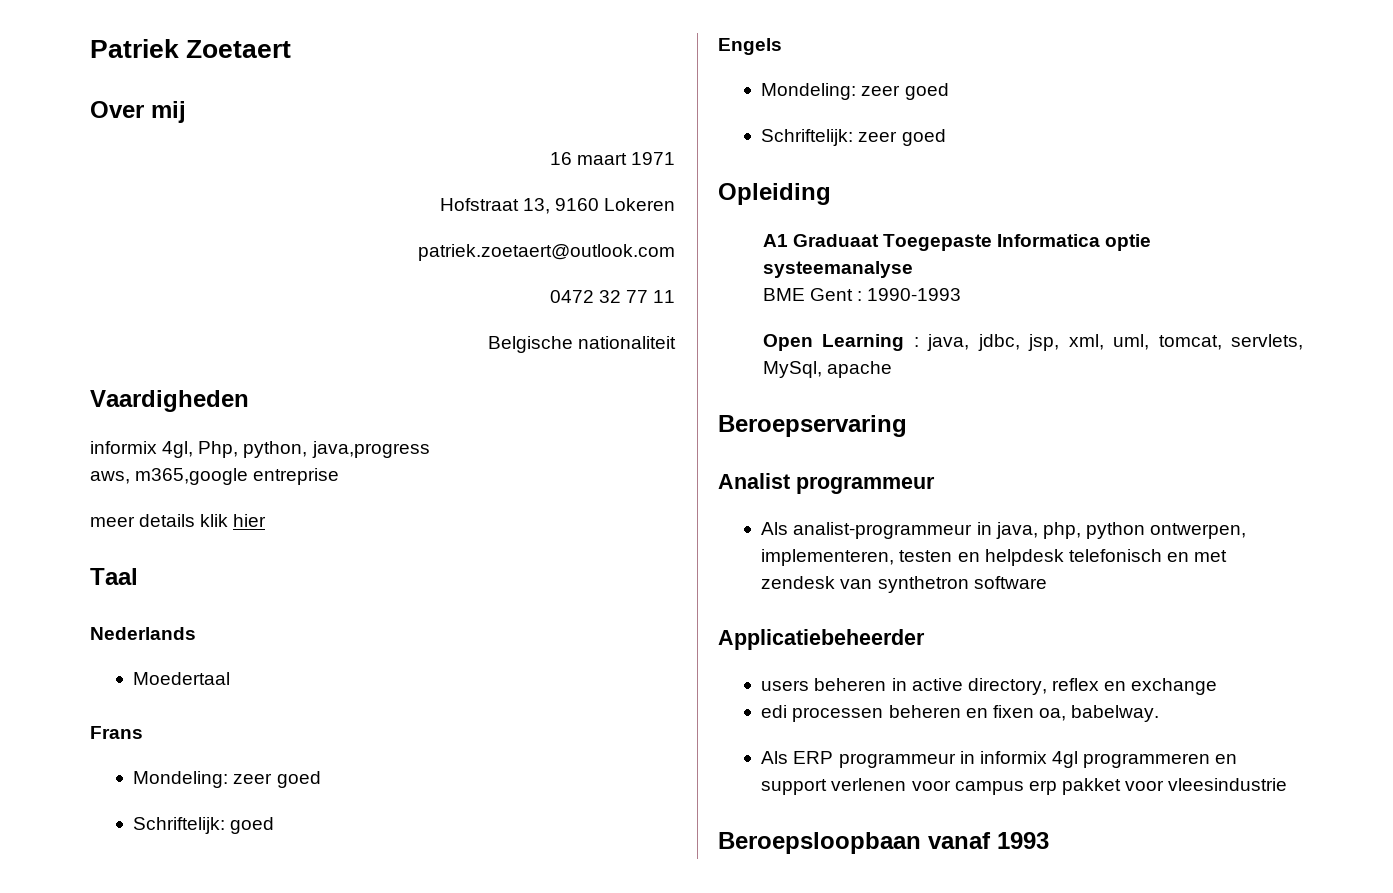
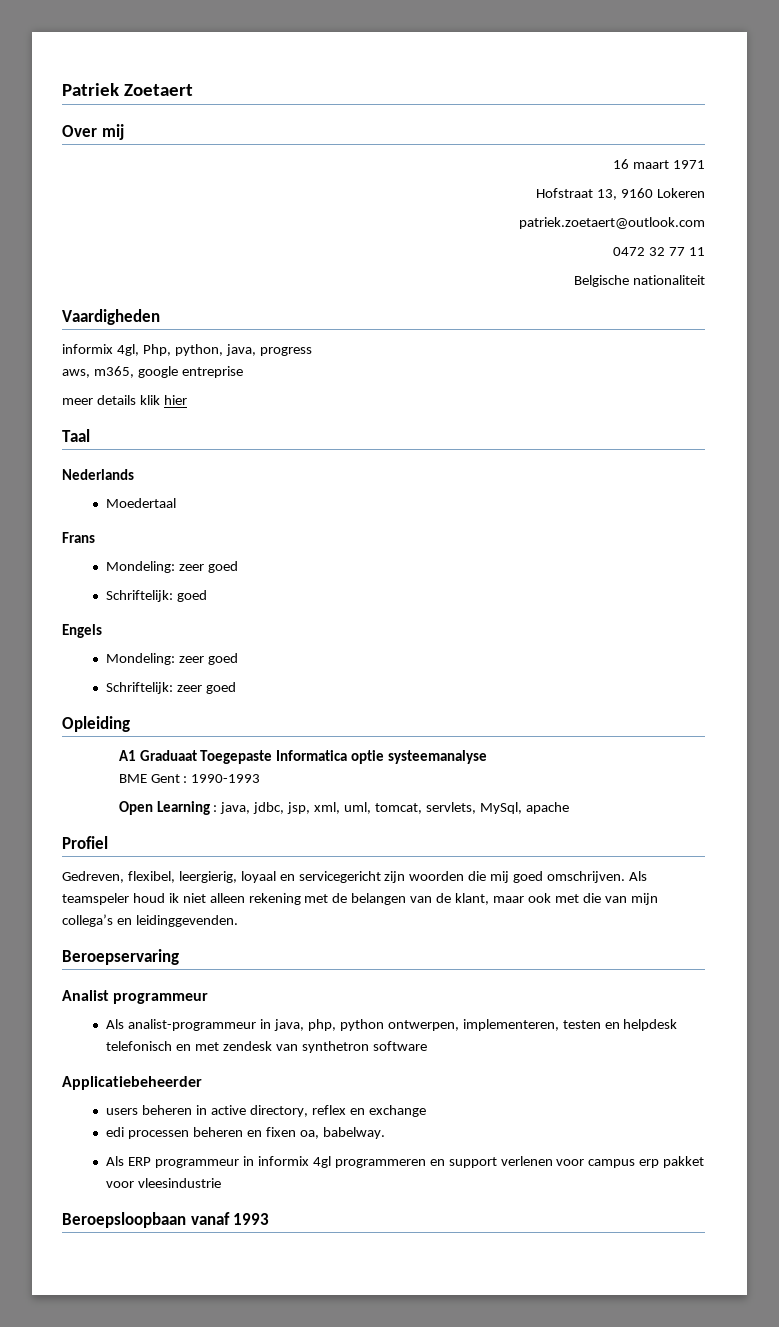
- informix 4gl, Php, python, java,progress
+ informix 4gl, Php, python, java, progress
- aws, m365,google entreprise
+ aws, m365, google entreprise
+ Profiel
+ Gedreven, flexibel, leergierig, loyaal en servicegericht zijn woorden die mij goed omschrijven. Als teamspeler houd ik niet alleen rekening met de belangen van de klant, maar ook met die van mijn collega’s en leidinggevenden.

